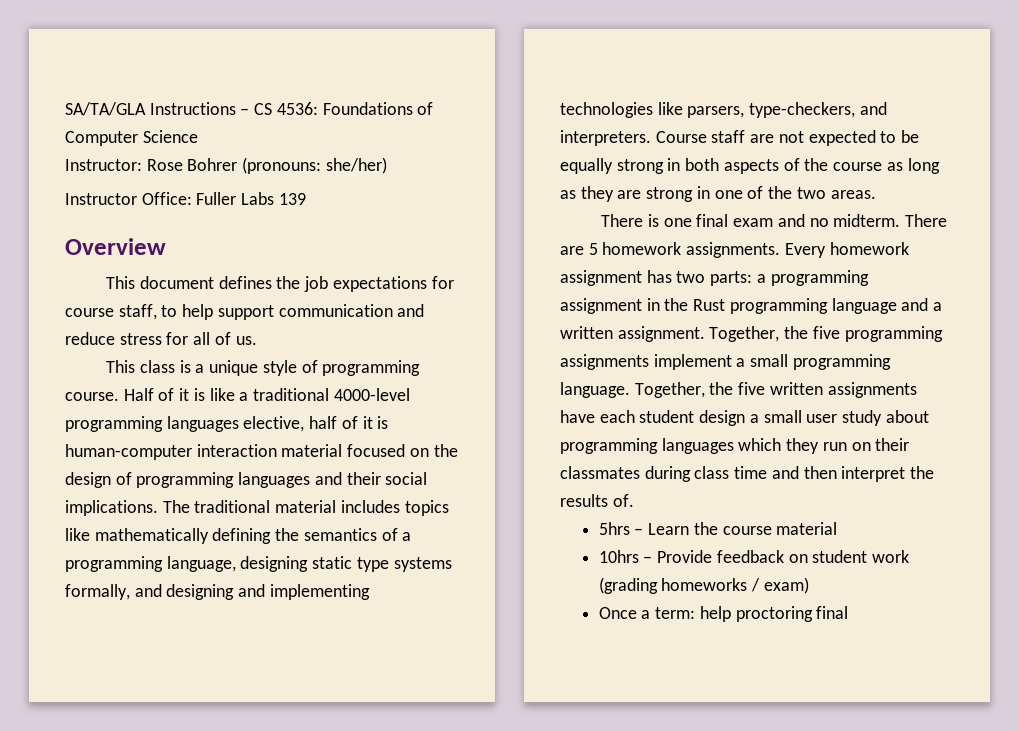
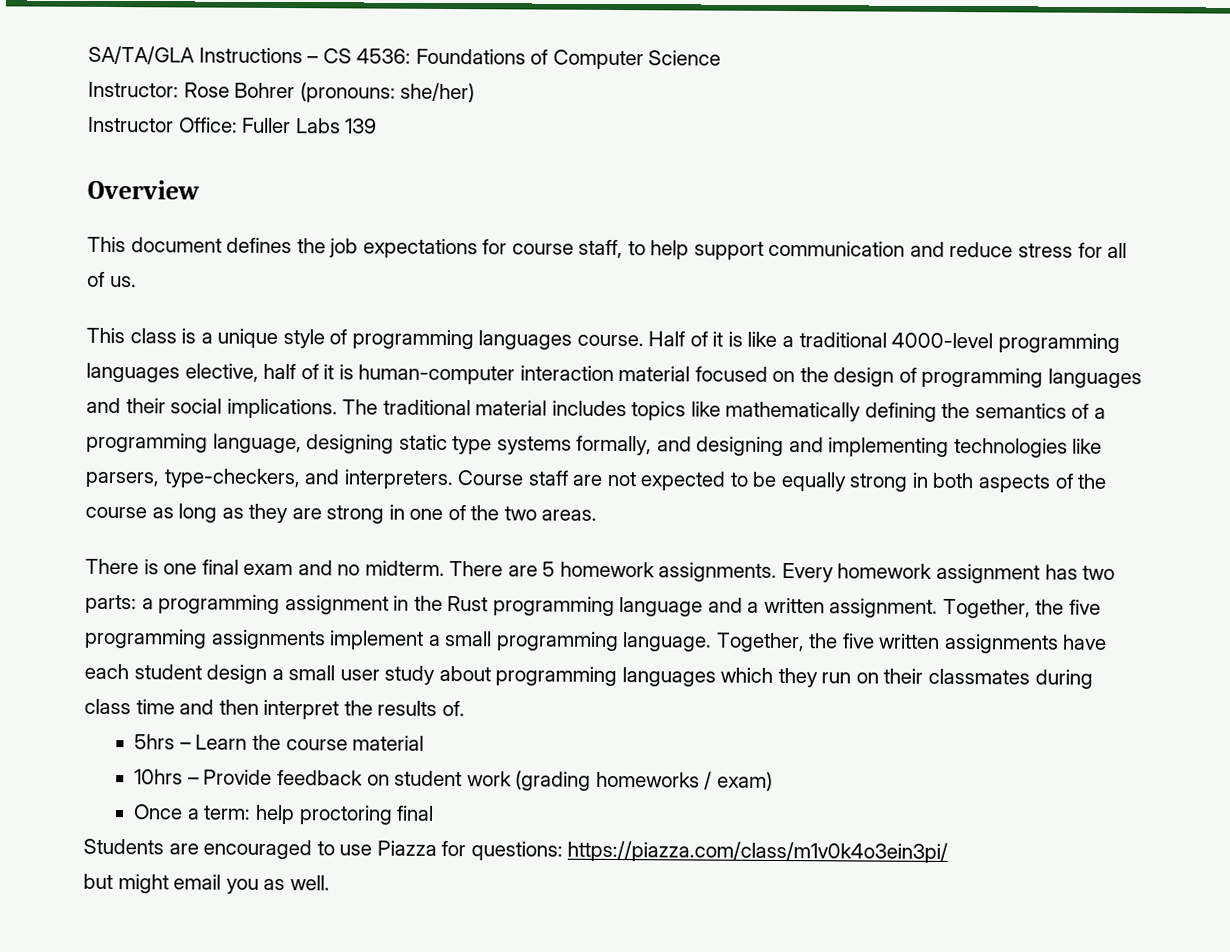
- This class is a unique style of programming course.
+ This class is a unique style of programming languages course.
+ Students are encouraged to use Piazza for questions: https://piazza.com/class/m1v0k4o3ein3pi/
+ but might email you as well.

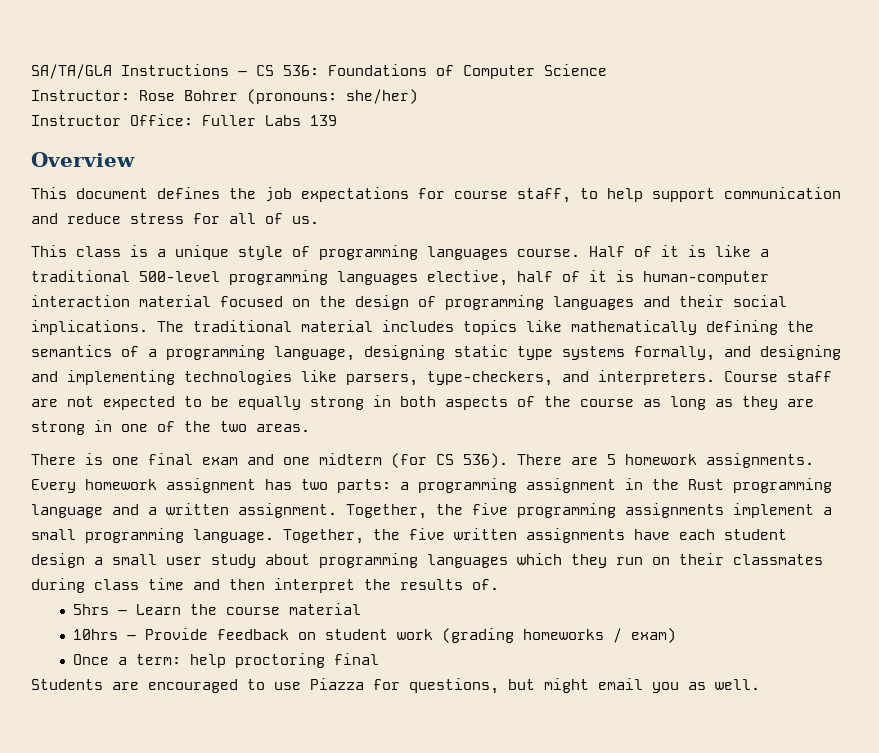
- SA/TA/GLA Instructions – CS 4536: Foundations of Computer Science
+ SA/TA/GLA Instructions – CS 536: Foundations of Computer Science
- Half of it is like a traditional 4000-level programming languages elective, half of it is human-computer interaction material focused on the design of programming languages and their social implications.
+ Half of it is like a traditional 500-level programming languages elective, half of it is human-computer interaction material focused on the design of programming languages and their social implications.
- There is one final exam and no midterm.
+ There is one final exam and one midterm (for CS 536).
- Students are encouraged to use Piazza for questions: https://piazza.com/class/m1v0k4o3ein3pi/
- but might email you as well.
+ Students are encouraged to use Piazza for questions, but might email you as well.

